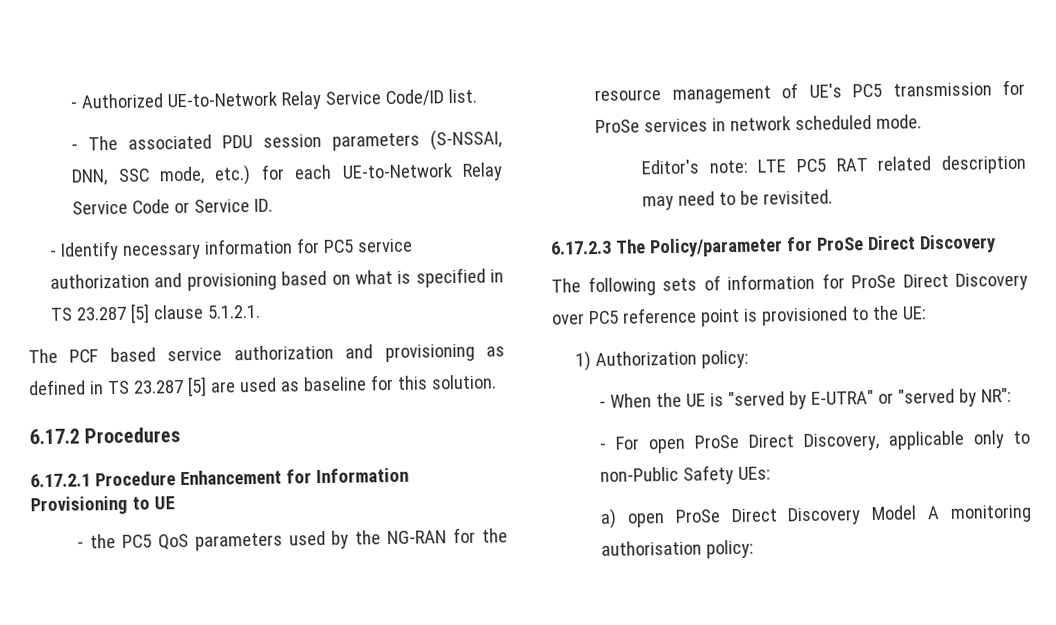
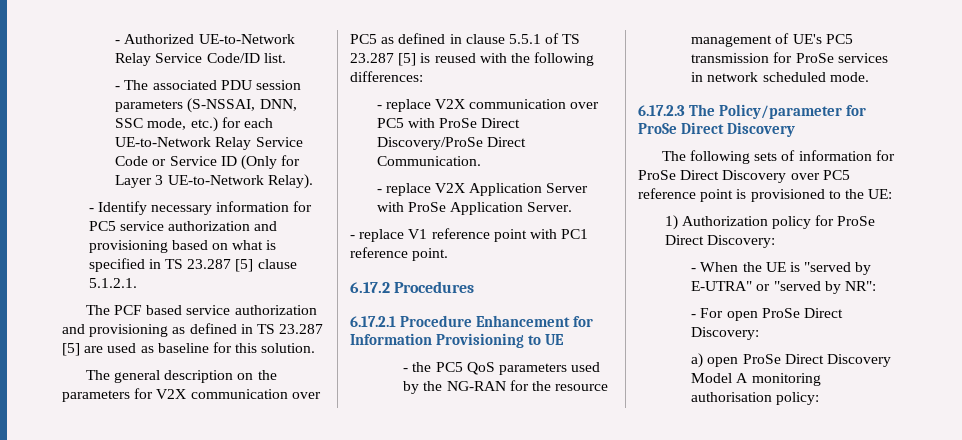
- - The associated PDU session parameters (S-NSSAI, DNN, SSC mode, etc.) for each UE-to-Network Relay Service Code or Service ID.
+ - The associated PDU session parameters (S-NSSAI, DNN, SSC mode, etc.) for each UE-to-Network Relay Service Code or Service ID (Only for Layer 3 UE-to-Network Relay).
+ The general description on the parameters for V2X communication over PC5 as defined in clause 5.5.1 of TS 23.287 [5] is reused with the following differences:
+ - replace V2X communication over PC5 with ProSe Direct Discovery/ProSe Direct Communication.
+ - replace V2X Application Server with ProSe Application Server.
+ - replace V1 reference point with PC1 reference point.
- Editor's note: LTE PC5 RAT related description may need to be revisited.
- 1) Authorization policy:
+ 1) Authorization policy for ProSe Direct Discovery:
- - For open ProSe Direct Discovery, applicable only to non-Public Safety UEs:
+ - For open ProSe Direct Discovery:

